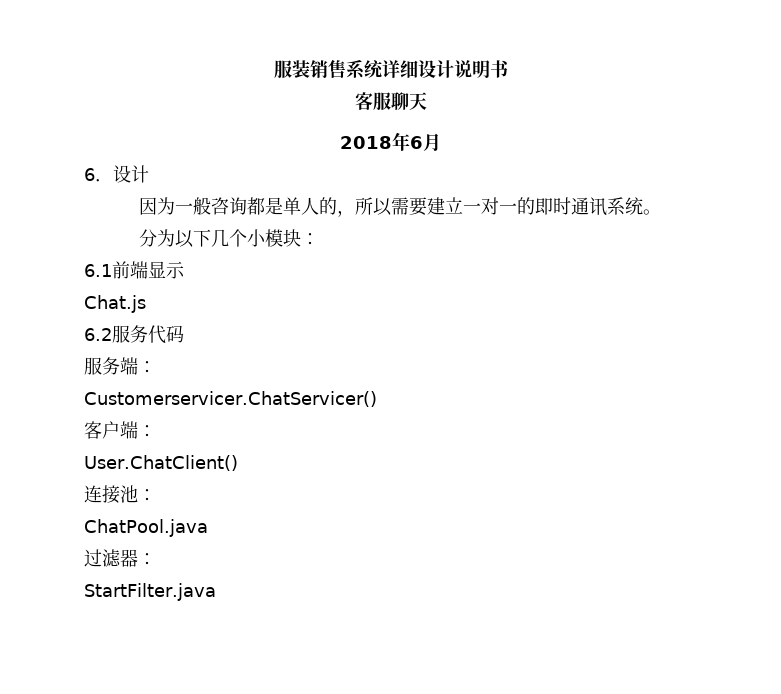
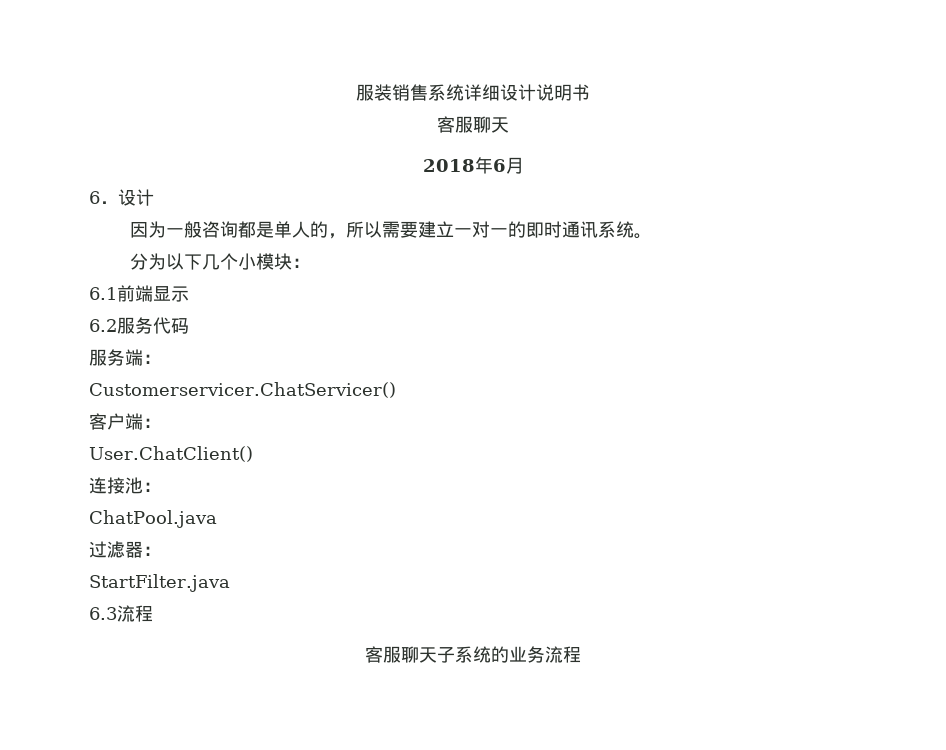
- Chat.js
+ 6.3流程
+ 客服聊天子系统的业务流程

